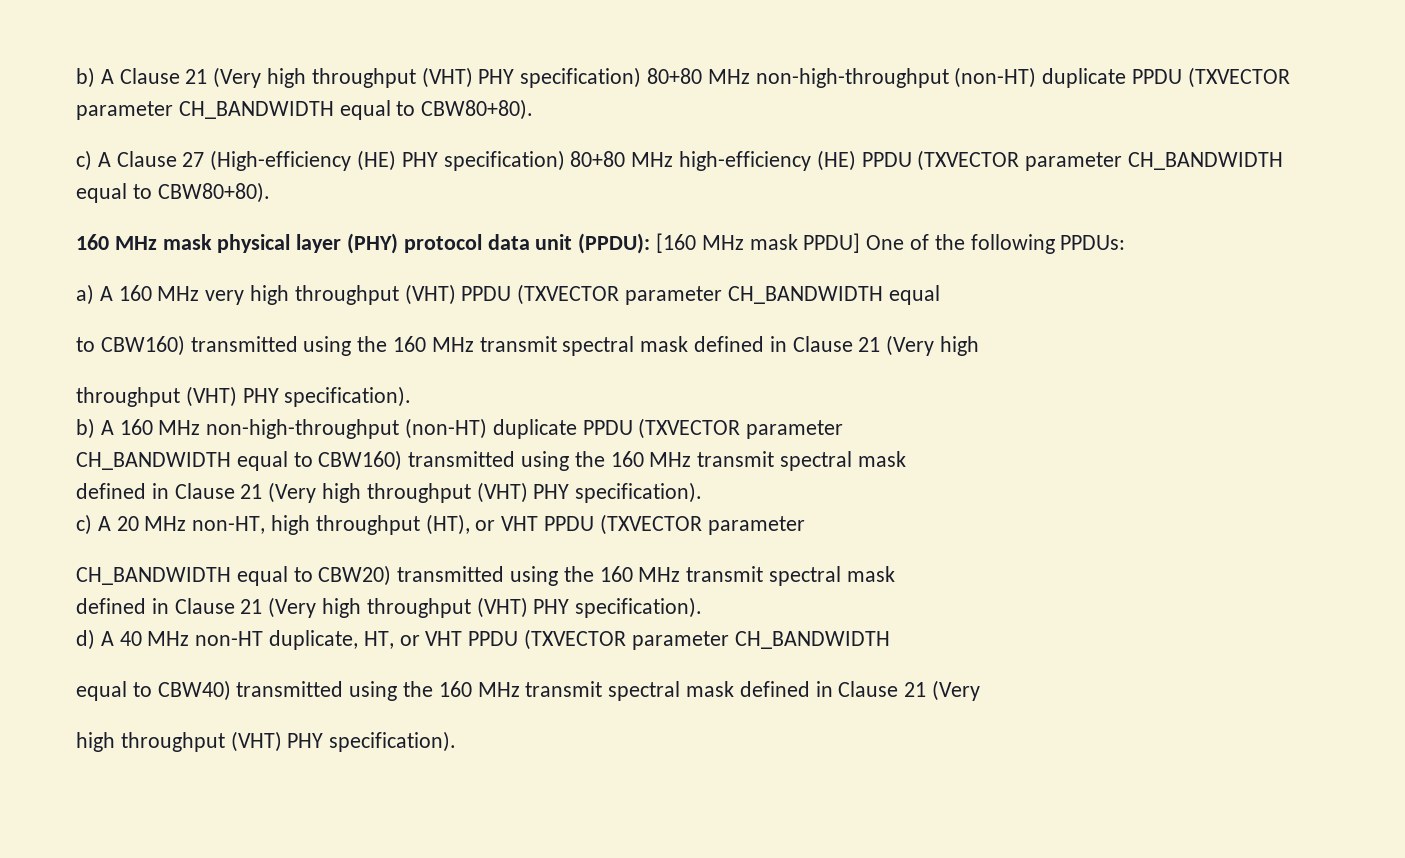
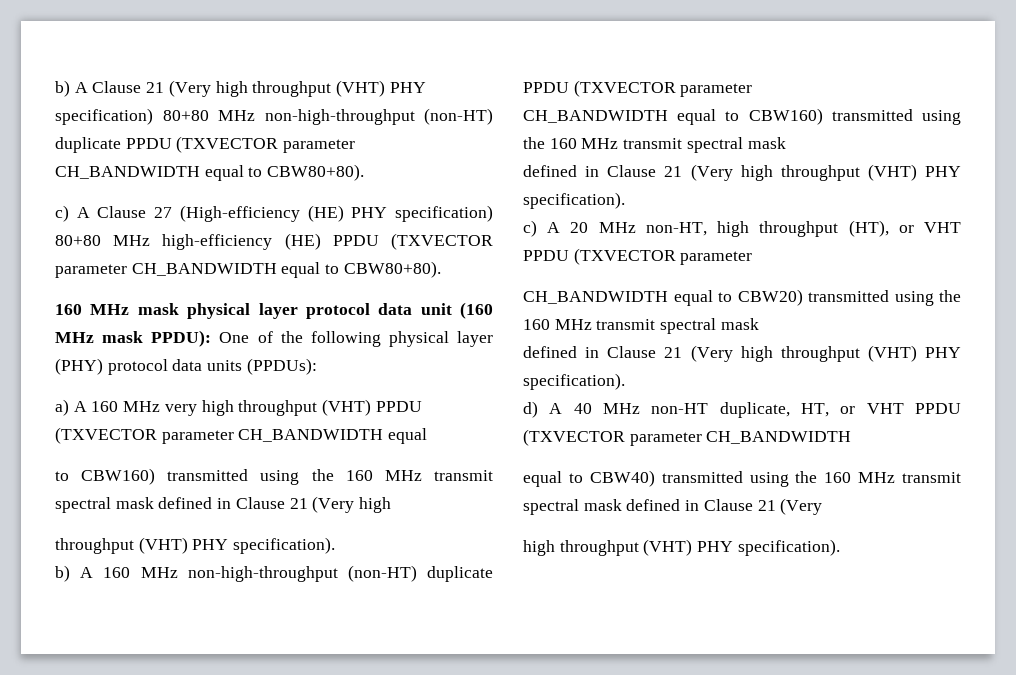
- 160 MHz mask physical layer (PHY) protocol data unit (PPDU): [160 MHz mask PPDU] One of the following PPDUs:
+ 160 MHz mask physical layer protocol data unit (160 MHz mask PPDU): One of the following physical layer (PHY) protocol data units (PPDUs):

